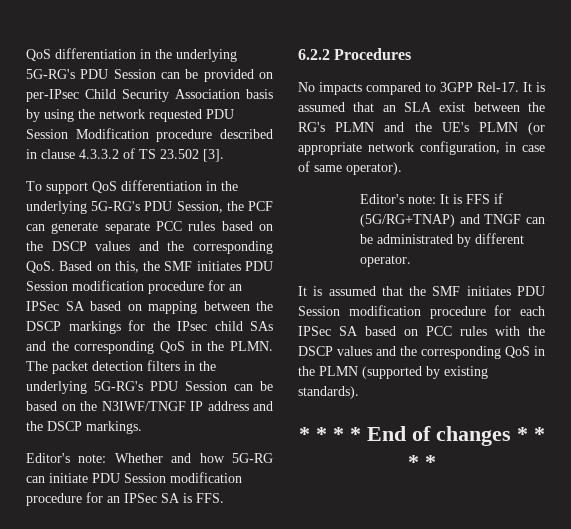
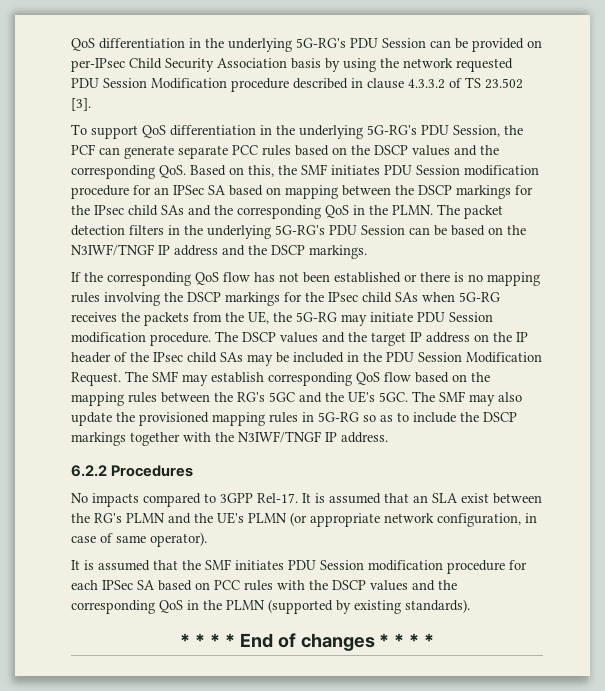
- Editor's note: Whether and how 5G-RG can initiate PDU Session modification procedure for an IPSec SA is FFS.
+ If the corresponding QoS flow has not been established or there is no mapping rules involving the DSCP markings for the IPsec child SAs when 5G-RG receives the packets from the UE, the 5G-RG may initiate PDU Session modification procedure. The DSCP values and the target IP address on the IP header of the IPsec child SAs may be included in the PDU Session Modification Request. The SMF may establish corresponding QoS flow based on the mapping rules between the RG's 5GC and the UE's 5GC. The SMF may also update the provisioned mapping rules in 5G-RG so as to include the DSCP markings together with the N3IWF/TNGF IP address.
- Editor's note: It is FFS if (5G/RG+TNAP) and TNGF can be administrated by different operator.

